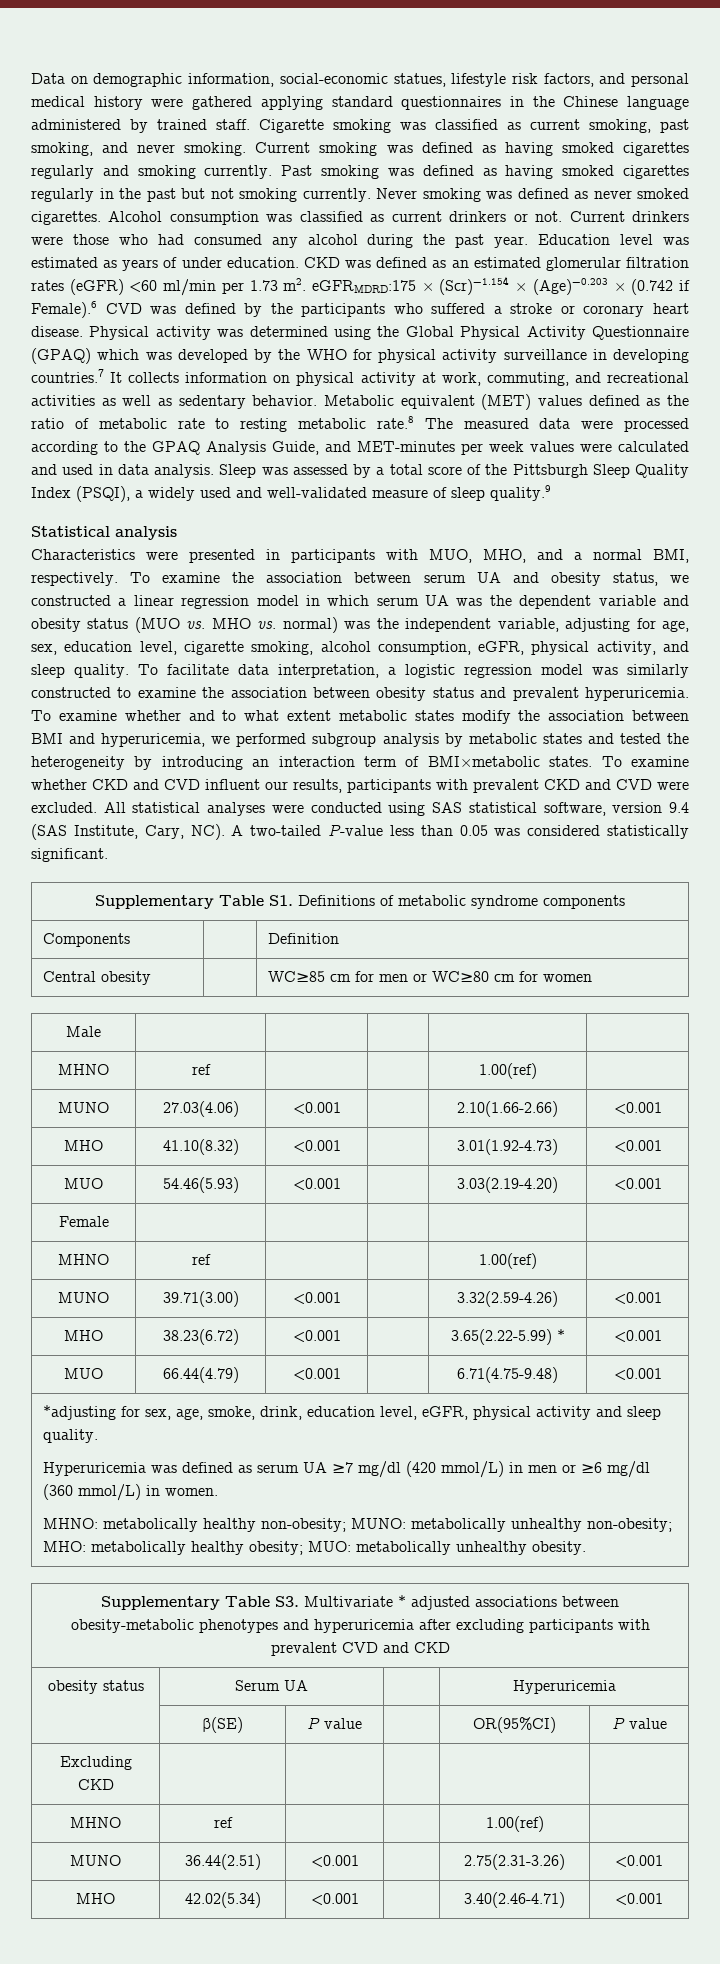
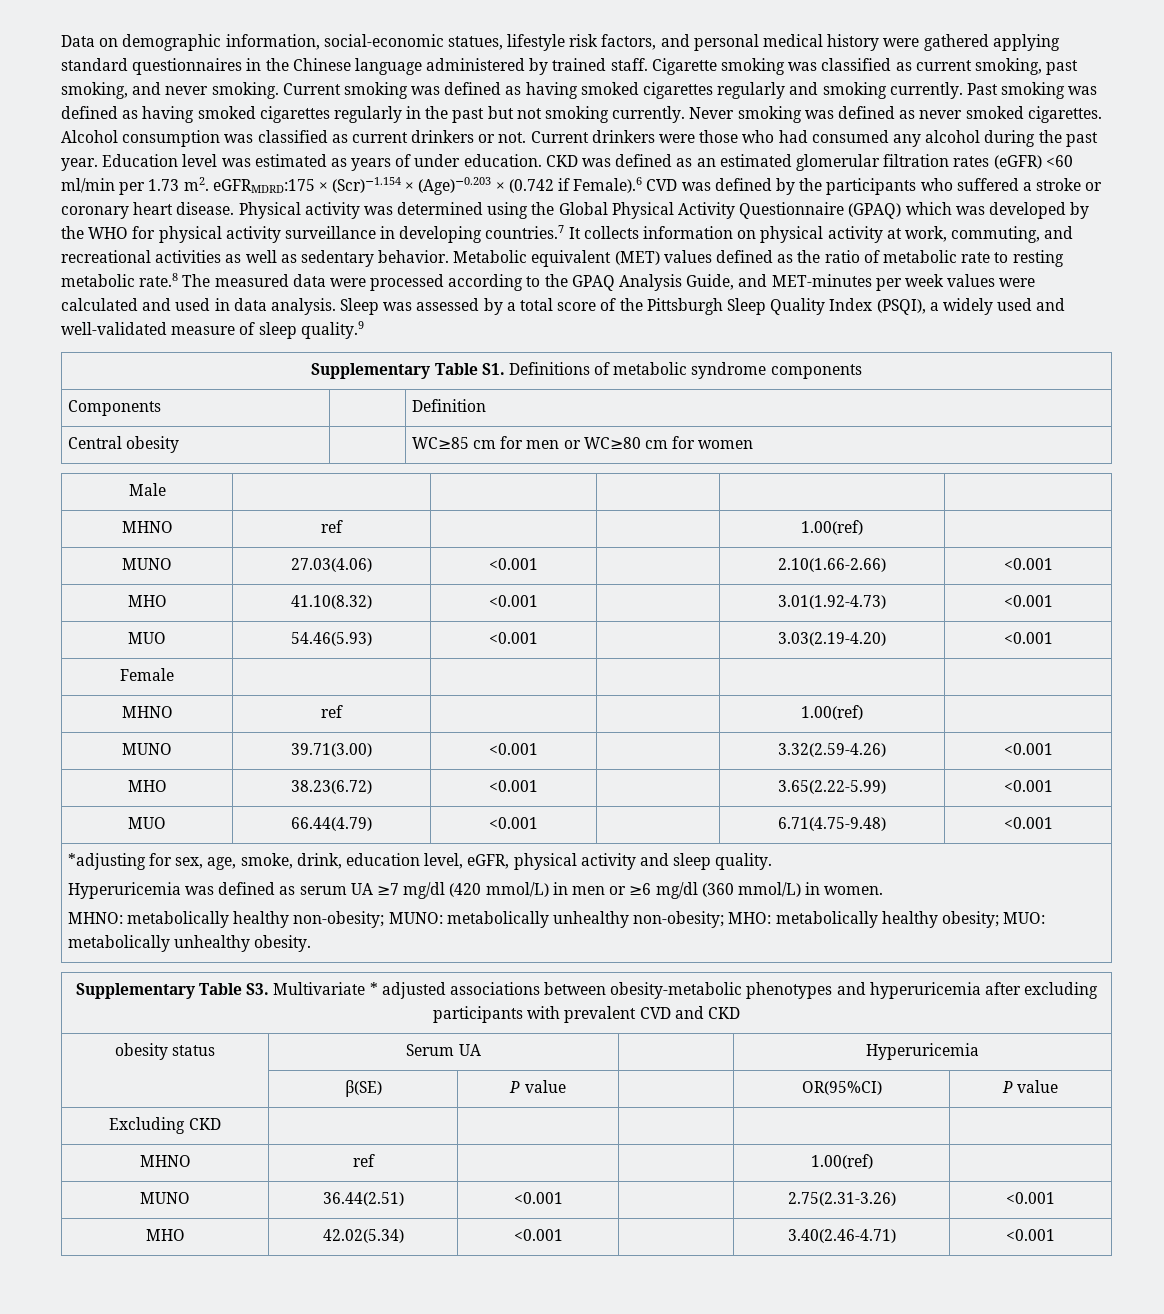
- Statistical analysis
- Characteristics were presented in participants with MUO, MHO, and a normal BMI, respectively. To examine the association between serum UA and obesity status, we constructed a linear regression model in which serum UA was the dependent variable and obesity status (MUO vs. MHO vs. normal) was the independent variable, adjusting for age, sex, education level, cigarette smoking, alcohol consumption, eGFR, physical activity, and sleep quality. To facilitate data interpretation, a logistic regression model was similarly constructed to examine the association between obesity status and prevalent hyperuricemia. To examine whether and to what extent metabolic states modify the association between BMI and hyperuricemia, we performed subgroup analysis by metabolic states and tested the heterogeneity by introducing an interaction term of BMI×metabolic states. To examine whether CKD and CVD influent our results, participants with prevalent CKD and CVD were excluded. All statistical analyses were conducted using SAS statistical software, version 9.4 (SAS Institute, Cary, NC). A two-tailed P-value less than 0.05 was considered statistically significant.
- MHO | 38.23(6.72) | <0.001 | | 3.65(2.22-5.99) * | <0.001
+ MHO | 38.23(6.72) | <0.001 | | 3.65(2.22-5.99) | <0.001

